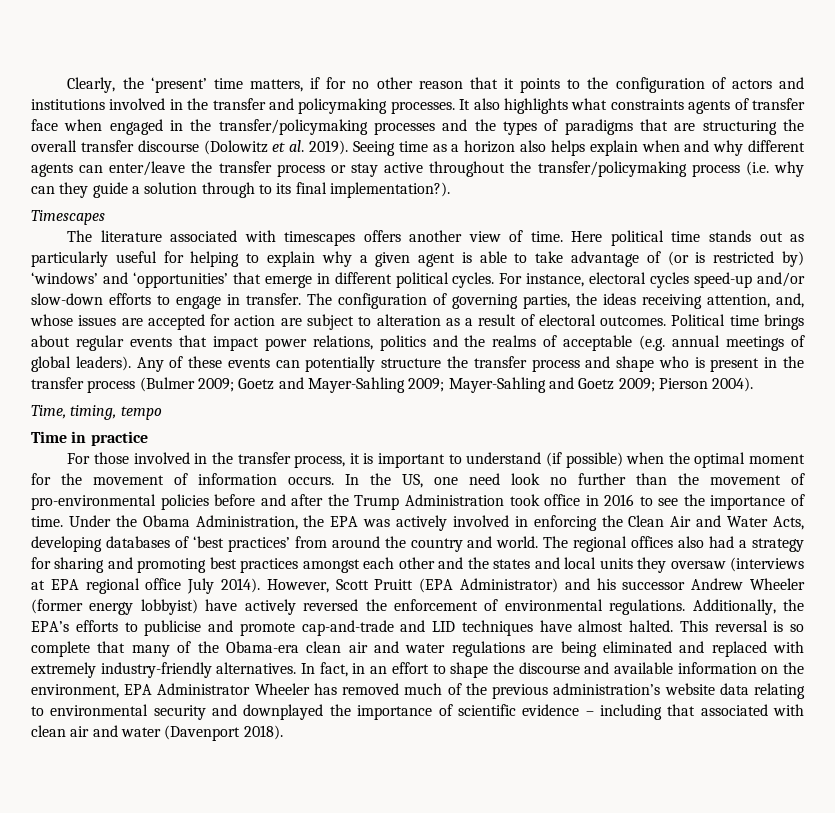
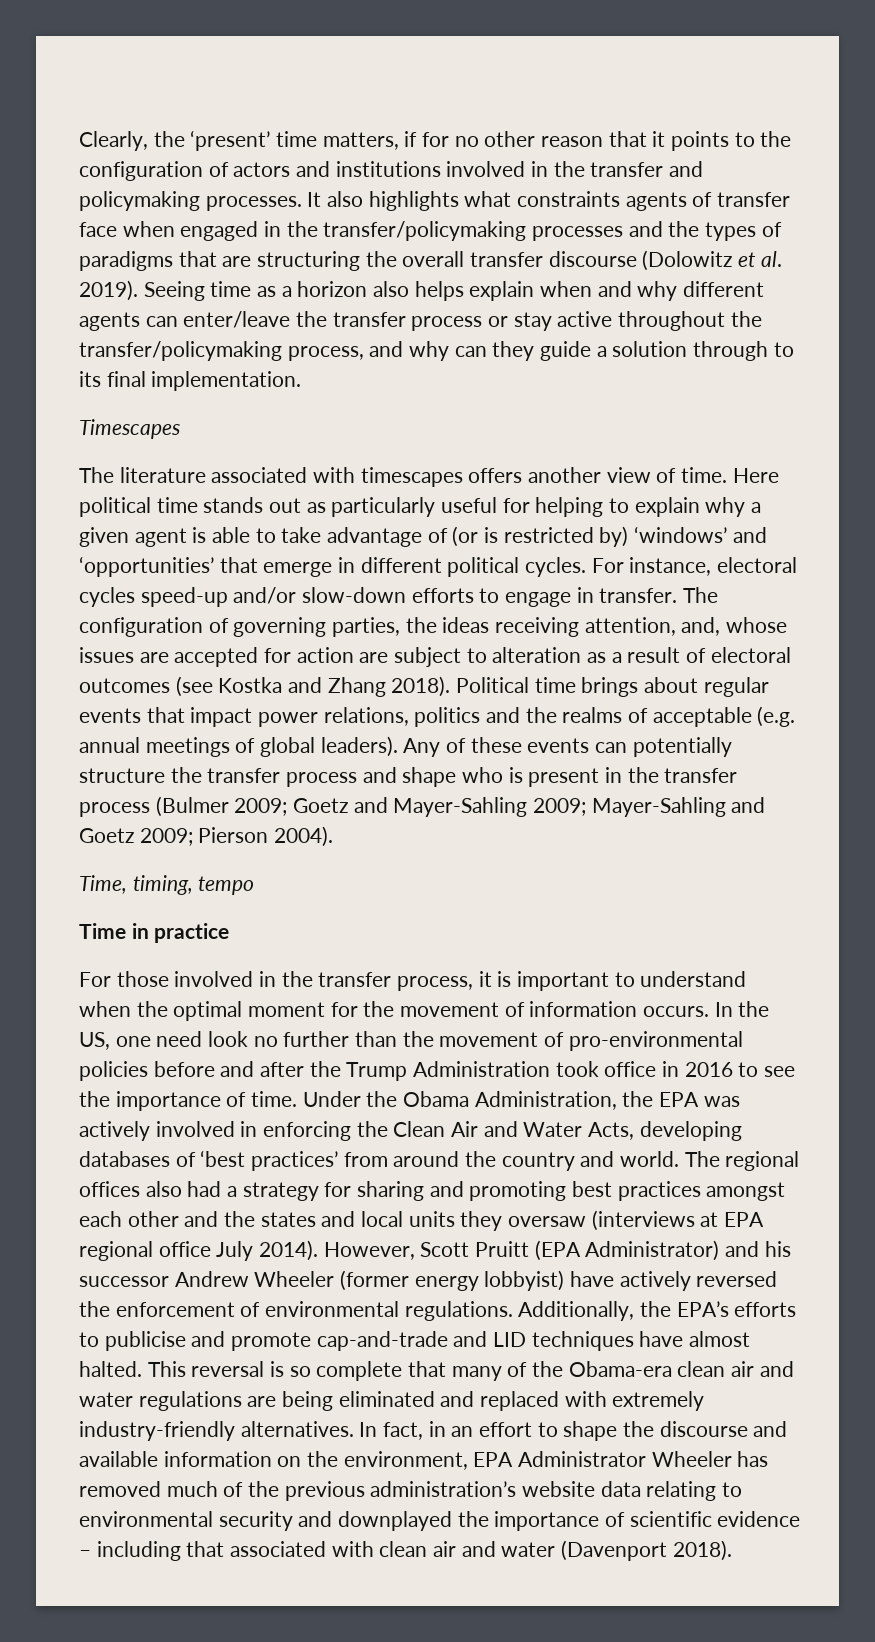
- Seeing time as a horizon also helps explain when and why different agents can enter/leave the transfer process or stay active throughout the transfer/policymaking process (i.e. why can they guide a solution through to its final implementation?).
+ Seeing time as a horizon also helps explain when and why different agents can enter/leave the transfer process or stay active throughout the transfer/policymaking process, and why can they guide a solution through to its final implementation.
- The configuration of governing parties, the ideas receiving attention, and, whose issues are accepted for action are subject to alteration as a result of electoral outcomes.
+ The configuration of governing parties, the ideas receiving attention, and, whose issues are accepted for action are subject to alteration as a result of electoral outcomes (see Kostka and Zhang 2018).
- For those involved in the transfer process, it is important to understand (if possible) when the optimal moment for the movement of information occurs.
+ For those involved in the transfer process, it is important to understand when the optimal moment for the movement of information occurs.

